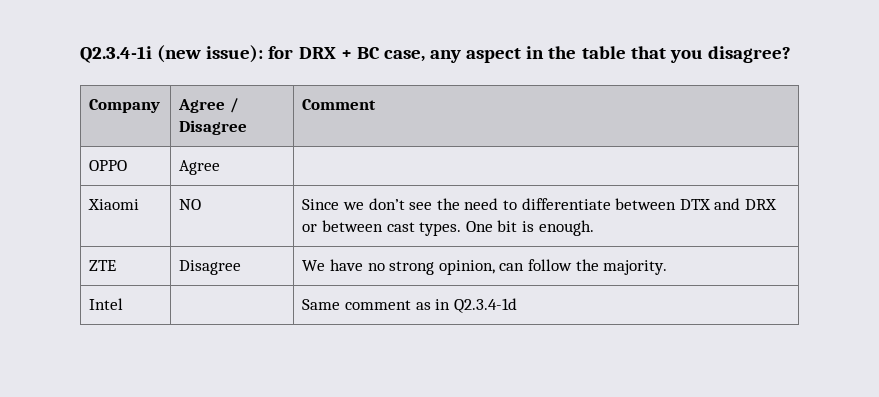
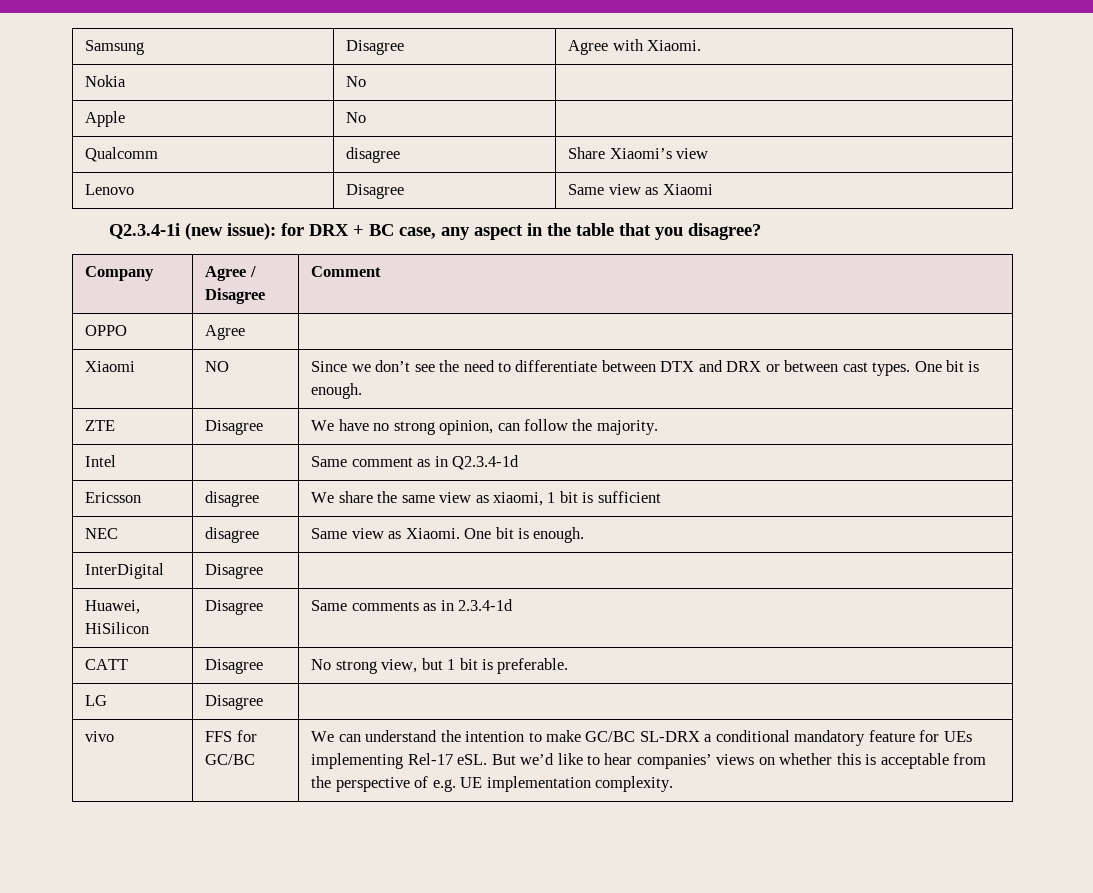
+ Samsung | Disagree | Agree with Xiaomi.
+ Nokia | No |
+ Apple | No |
+ Qualcomm | disagree | Share Xiaomi’s view
+ Lenovo | Disagree | Same view as Xiaomi
+ Ericsson | disagree | We share the same view as xiaomi, 1 bit is sufficient
+ NEC | disagree | Same view as Xiaomi. One bit is enough.
+ InterDigital | Disagree |
+ Huawei, HiSilicon | Disagree | Same comments as in 2.3.4-1d
+ CATT | Disagree | No strong view, but 1 bit is preferable.
+ LG | Disagree |
+ vivo | FFS for GC/BC | We can understand the intention to make GC/BC SL-DRX a conditional mandatory feature for UEs implementing Rel-17 eSL. But we’d like to hear companies’ views on whether this is acceptable from the perspective of e.g. UE implementation complexity.

